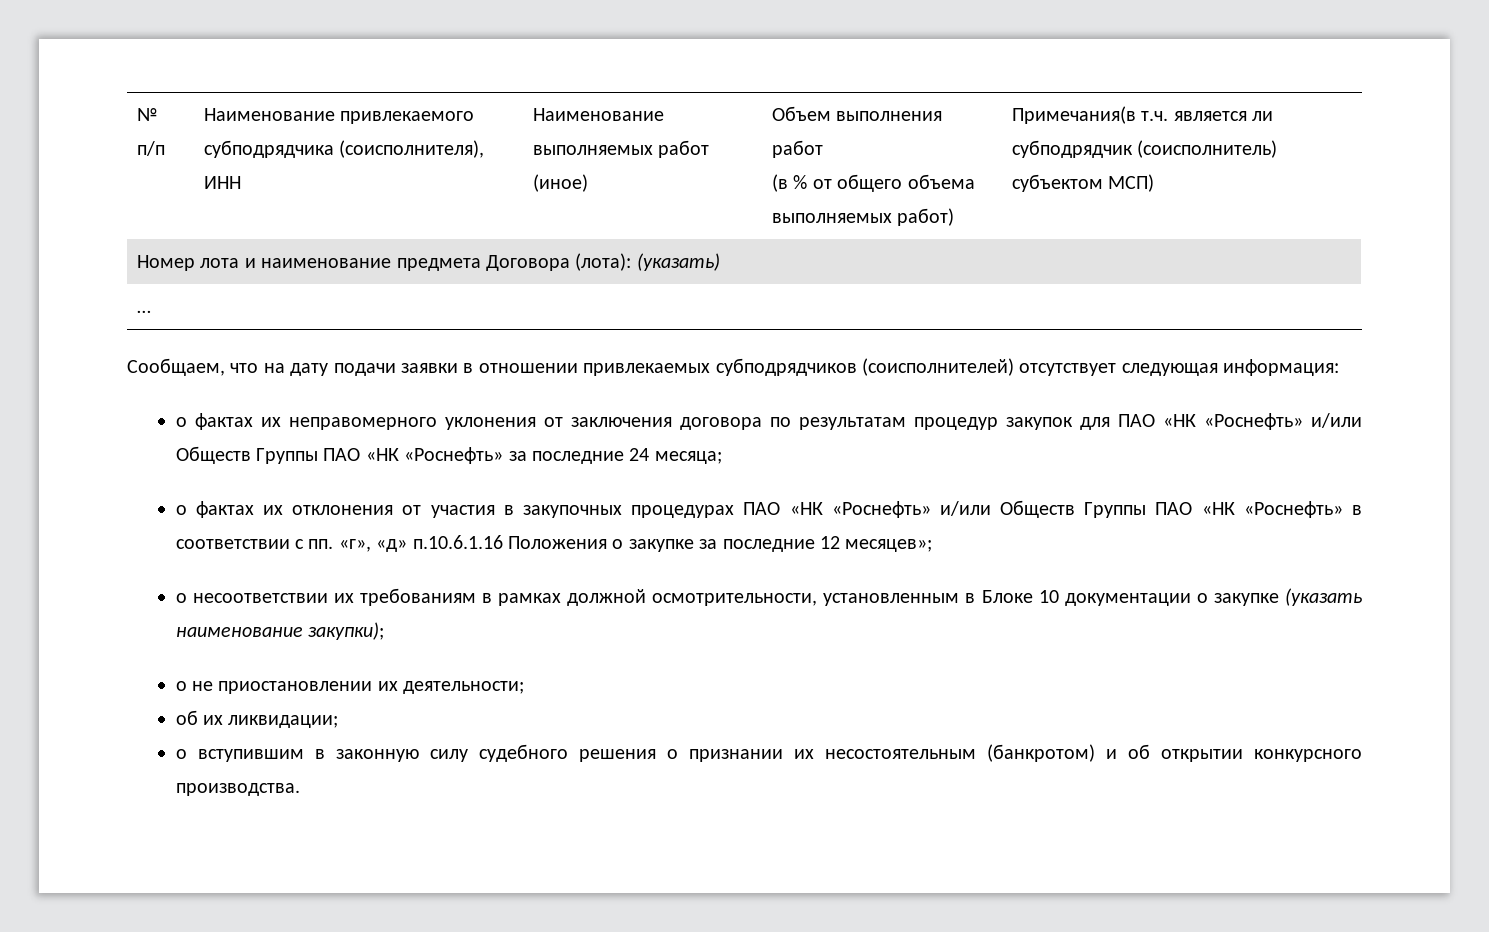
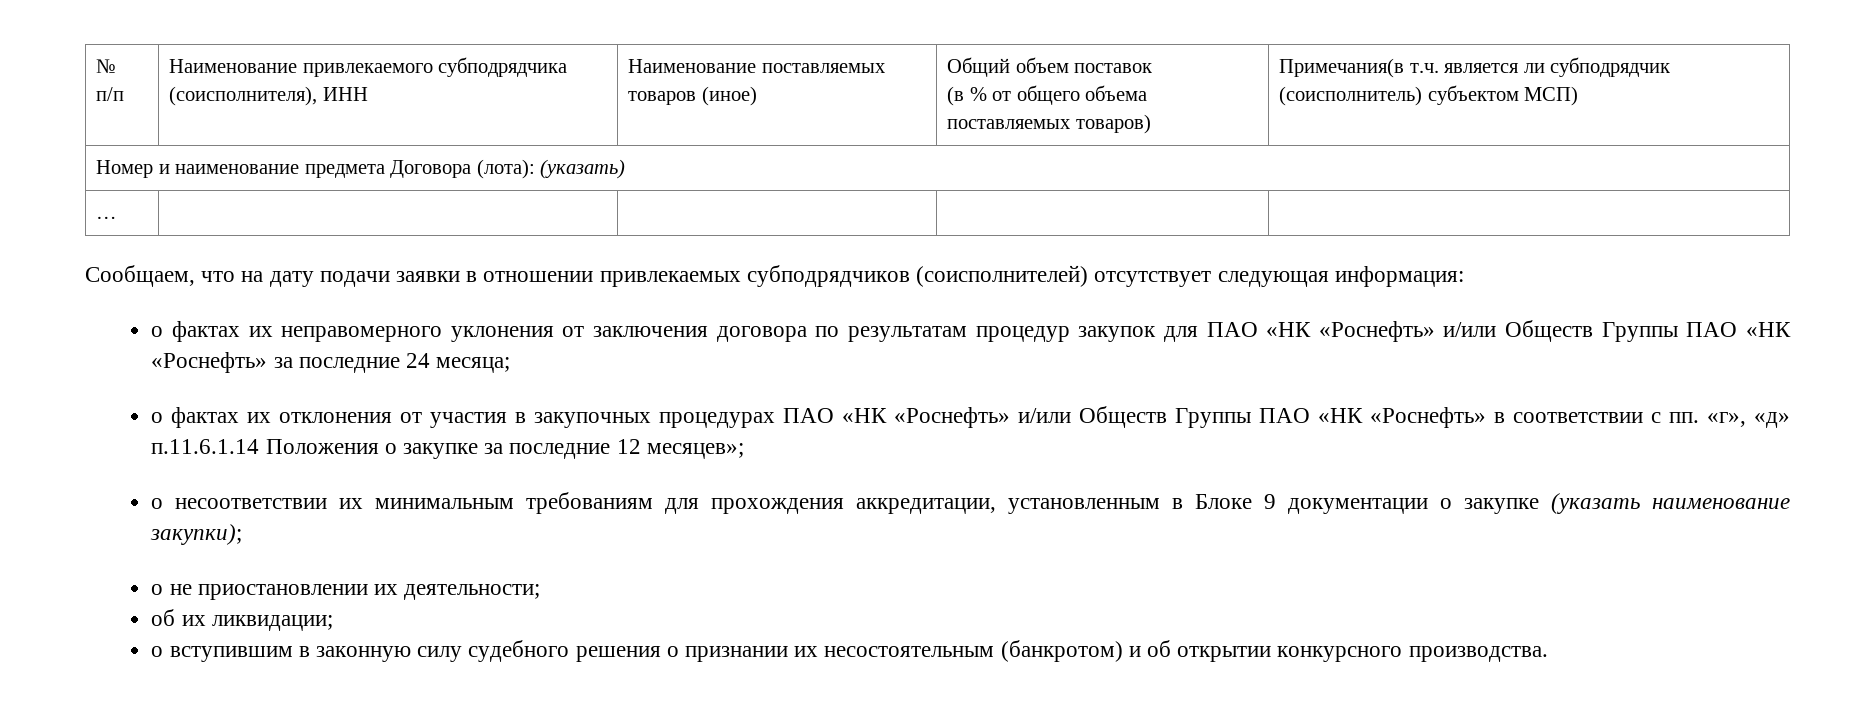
- № п/п | Наименование привлекаемого субподрядчика (соисполнителя), ИНН | Наименование выполняемых работ (иное) | Объем выполнения работ
- (в % от общего объема выполняемых работ) | Примечания(в т.ч. является ли субподрядчик (соисполнитель) субъектом МСП)
+ № п/п | Наименование привлекаемого субподрядчика (соисполнителя), ИНН | Наименование поставляемых товаров (иное) | Общий объем поставок
+ (в % от общего объема поставляемых товаров) | Примечания(в т.ч. является ли субподрядчик (соисполнитель) субъектом МСП)
- Номер лота и наименование предмета Договора (лота): (указать)
+ Номер и наименование предмета Договора (лота): (указать)
- о фактах их отклонения от участия в закупочных процедурах ПАО «НК «Роснефть» и/или Обществ Группы ПАО «НК «Роснефть» в соответствии с пп. «г», «д» п.10.6.1.16 Положения о закупке за последние 12 месяцев»;
+ о фактах их отклонения от участия в закупочных процедурах ПАО «НК «Роснефть» и/или Обществ Группы ПАО «НК «Роснефть» в соответствии с пп. «г», «д» п.11.6.1.14 Положения о закупке за последние 12 месяцев»;
- о несоответствии их требованиям в рамках должной осмотрительности, установленным в Блоке 10 документации о закупке (указать наименование закупки);
+ о несоответствии их минимальным требованиям для прохождения аккредитации, установленным в Блоке 9 документации о закупке (указать наименование закупки);

